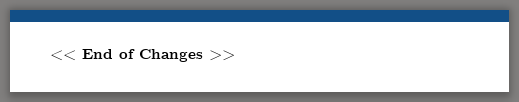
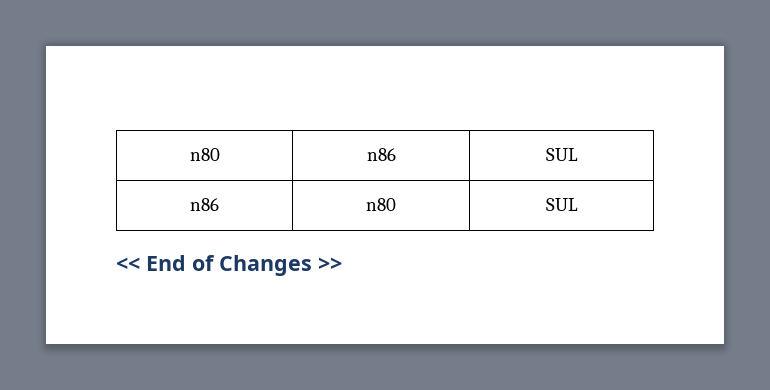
+ n80 | n86 | SUL
+ n86 | n80 | SUL

